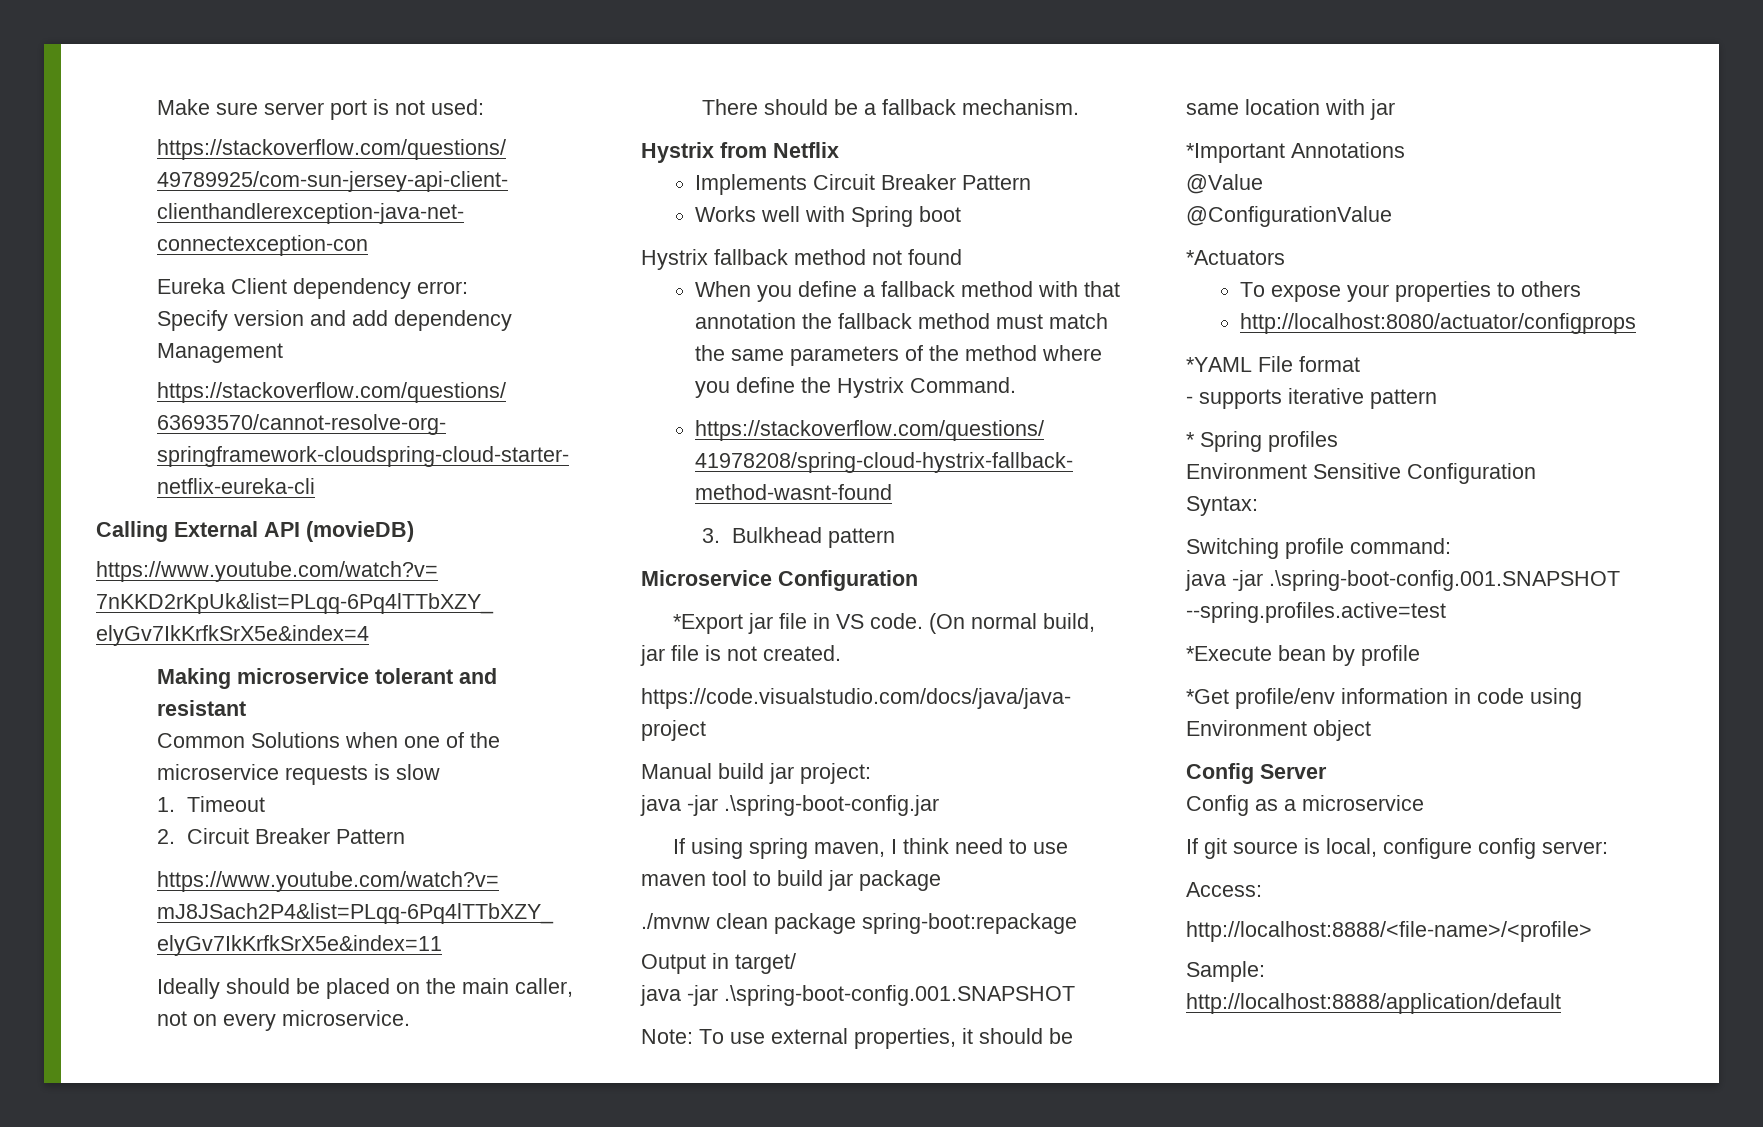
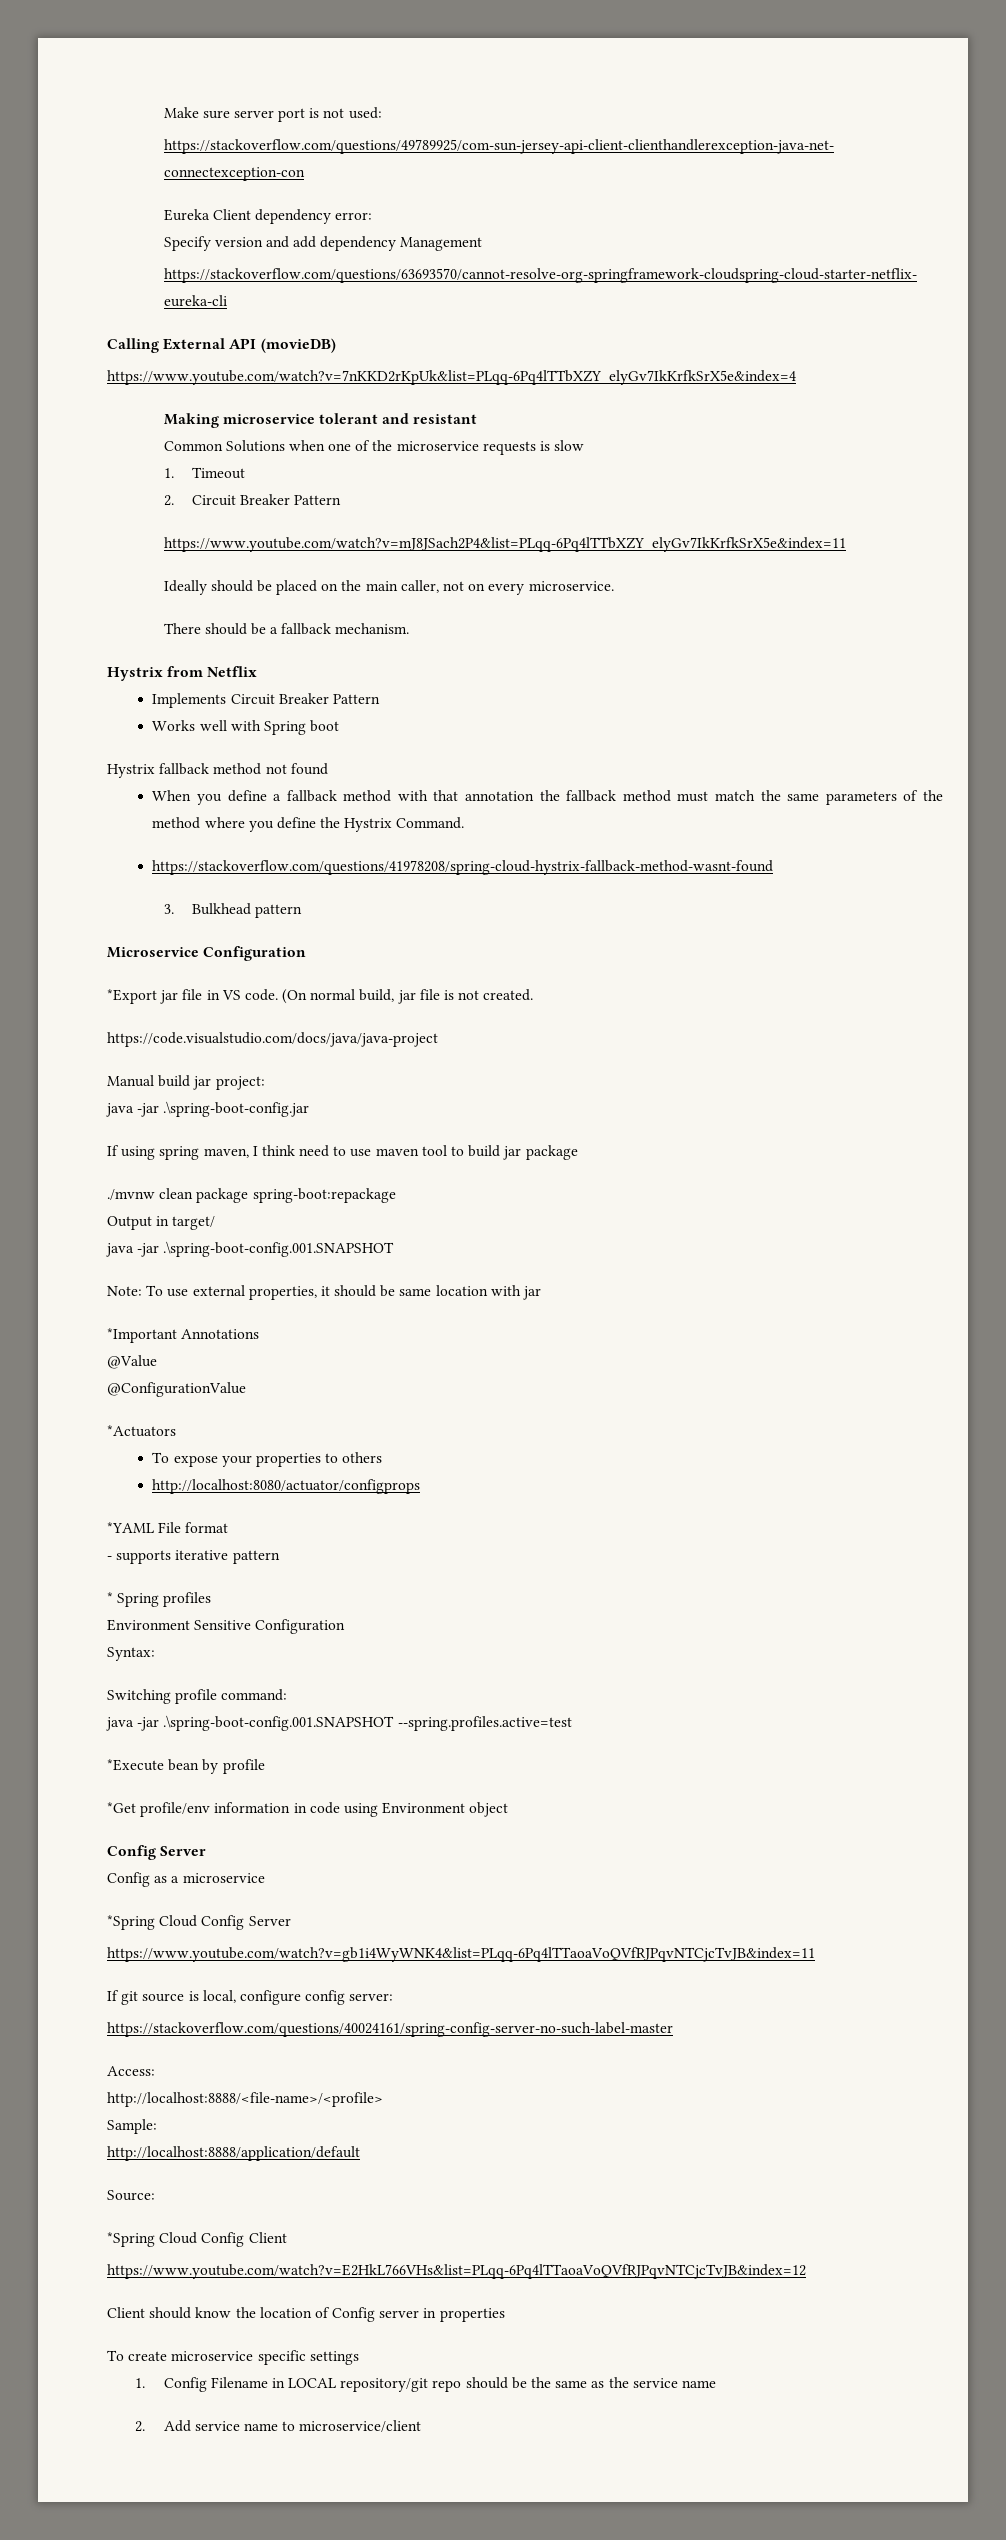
+ *Spring Cloud Config Server
+ https://www.youtube.com/watch?v=gb1i4WyWNK4&list=PLqq-6Pq4lTTaoaVoQVfRJPqvNTCjcTvJB&index=11
+ https://stackoverflow.com/questions/40024161/spring-config-server-no-such-label-master
+ Source:
+ *Spring Cloud Config Client
+ https://www.youtube.com/watch?v=E2HkL766VHs&list=PLqq-6Pq4lTTaoaVoQVfRJPqvNTCjcTvJB&index=12
+ Client should know the location of Config server in properties
+ To create microservice specific settings
+ 1. Config Filename in LOCAL repository/git repo should be the same as the service name
+ 2. Add service name to microservice/client

